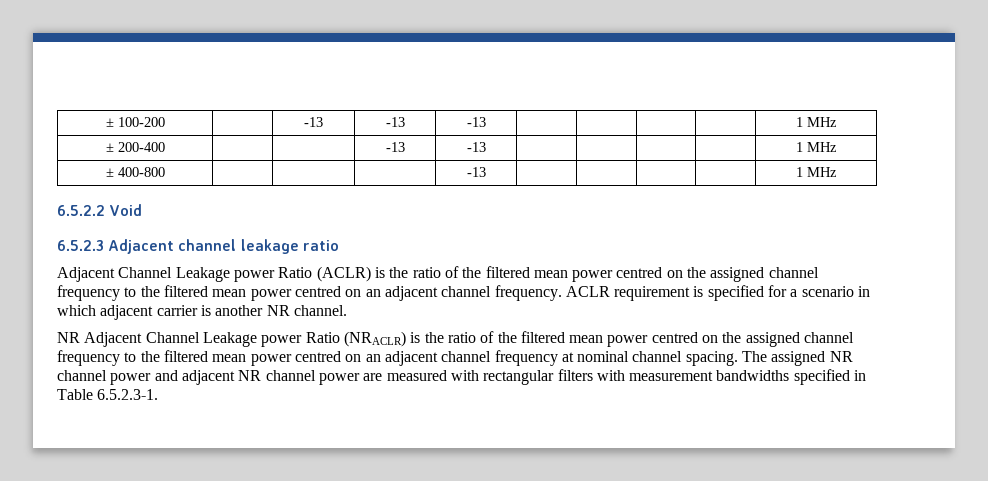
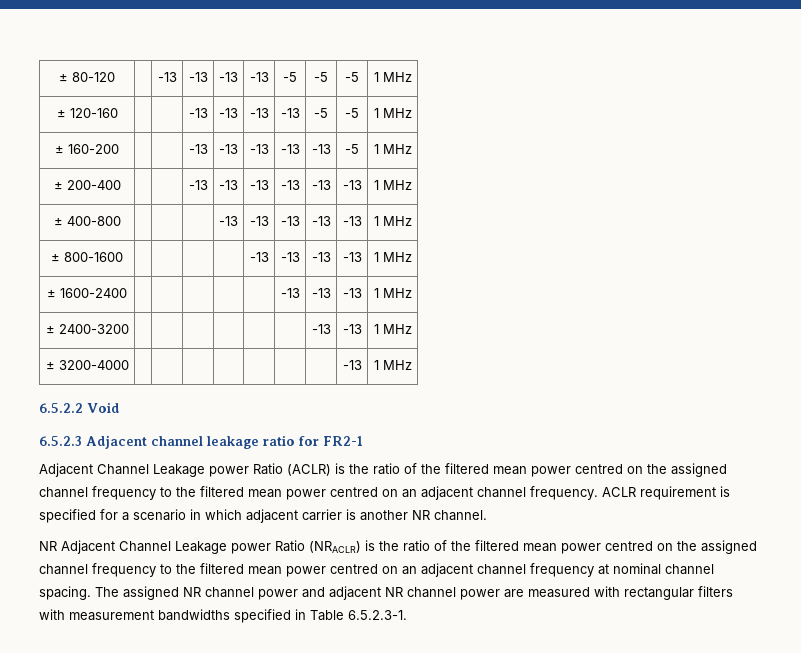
- ± 100-200 | | -13 | -13 | -13 | | | | | 1 MHz
+ ± 80-120 | | -13 | -13 | -13 | -13 | -5 | -5 | -5 | 1 MHz
+ ± 120-160 | | | -13 | -13 | -13 | -13 | -5 | -5 | 1 MHz
+ ± 160-200 | | | -13 | -13 | -13 | -13 | -13 | -5 | 1 MHz
- ± 200-400 | | | -13 | -13 | | | | | 1 MHz
+ ± 200-400 | | | -13 | -13 | -13 | -13 | -13 | -13 | 1 MHz
- ± 400-800 | | | | -13 | | | | | 1 MHz
+ ± 400-800 | | | | -13 | -13 | -13 | -13 | -13 | 1 MHz
+ ± 800-1600 | | | | | -13 | -13 | -13 | -13 | 1 MHz
+ ± 1600-2400 | | | | | | -13 | -13 | -13 | 1 MHz
+ ± 2400-3200 | | | | | | | -13 | -13 | 1 MHz
+ ± 3200-4000 | | | | | | | | -13 | 1 MHz
- 6.5.2.3 Adjacent channel leakage ratio
+ 6.5.2.3 Adjacent channel leakage ratio for FR2-1

